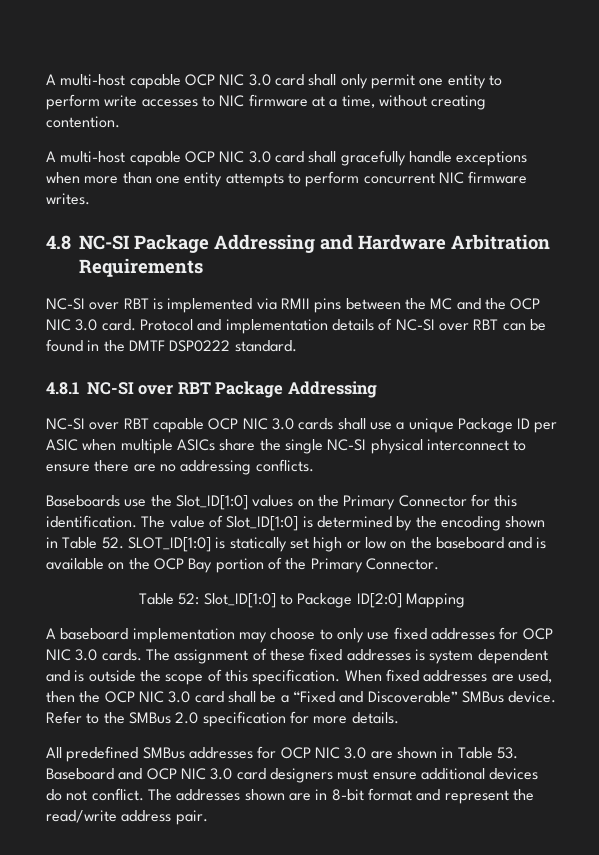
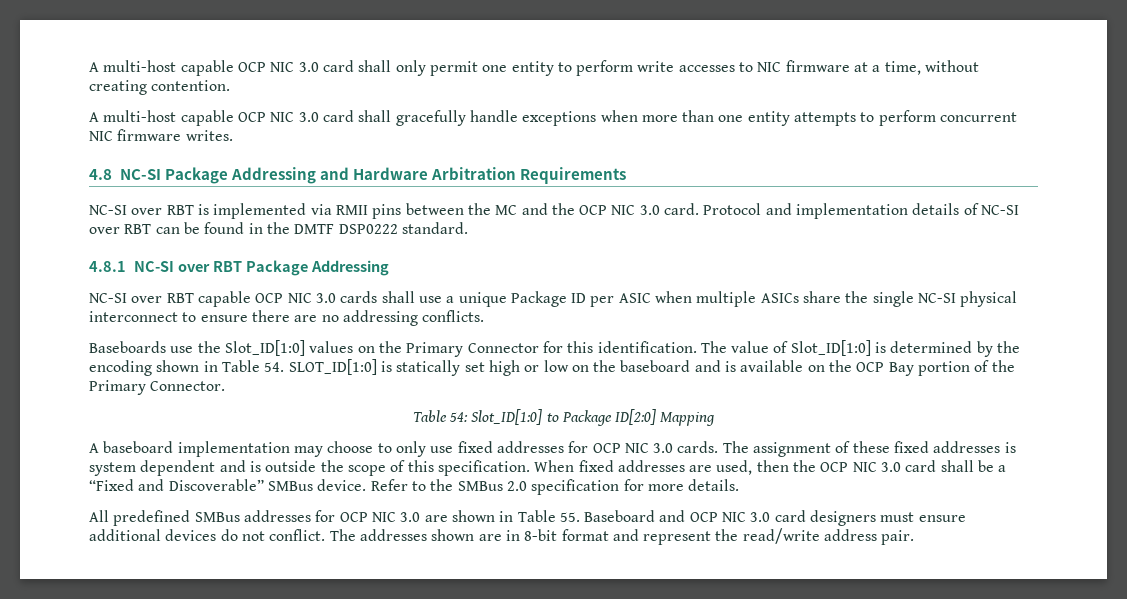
- The value of Slot_ID[1:0] is determined by the encoding shown in Table 52. SLOT_ID[1:0] is statically set high or low on the baseboard and is available on the OCP Bay portion of the Primary Connector.
+ The value of Slot_ID[1:0] is determined by the encoding shown in Table 54. SLOT_ID[1:0] is statically set high or low on the baseboard and is available on the OCP Bay portion of the Primary Connector.
- Table 52: Slot_ID[1:0] to Package ID[2:0] Mapping
+ Table 54: Slot_ID[1:0] to Package ID[2:0] Mapping
- All predefined SMBus addresses for OCP NIC 3.0 are shown in Table 53. Baseboard and OCP NIC 3.0 card designers must ensure additional devices do not conflict.
+ All predefined SMBus addresses for OCP NIC 3.0 are shown in Table 55. Baseboard and OCP NIC 3.0 card designers must ensure additional devices do not conflict.

